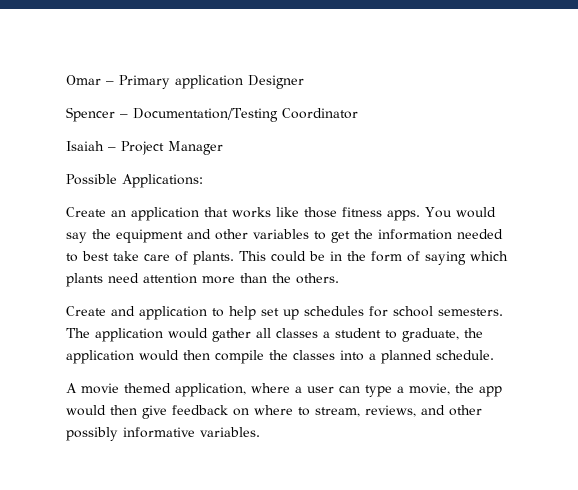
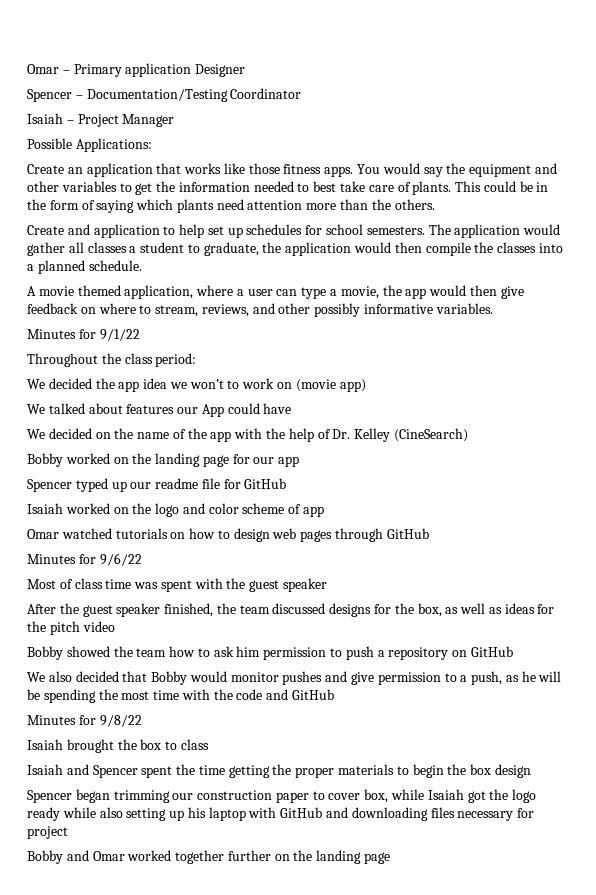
+ Minutes for 9/1/22
+ Throughout the class period:
+ We decided the app idea we won’t to work on (movie app)
+ We talked about features our App could have
+ We decided on the name of the app with the help of Dr. Kelley (CineSearch)
+ Bobby worked on the landing page for our app
+ Spencer typed up our readme file for GitHub
+ Isaiah worked on the logo and color scheme of app
+ Omar watched tutorials on how to design web pages through GitHub
+ Minutes for 9/6/22
+ Most of class time was spent with the guest speaker
+ After the guest speaker finished, the team discussed designs for the box, as well as ideas for the pitch video
+ Bobby showed the team how to ask him permission to push a repository on GitHub
+ We also decided that Bobby would monitor pushes and give permission to a push, as he will be spending the most time with the code and GitHub
+ Minutes for 9/8/22
+ Isaiah brought the box to class
+ Isaiah and Spencer spent the time getting the proper materials to begin the box design
+ Spencer began trimming our construction paper to cover box, while Isaiah got the logo ready while also setting up his laptop with GitHub and downloading files necessary for project
+ Bobby and Omar worked together further on the landing page

